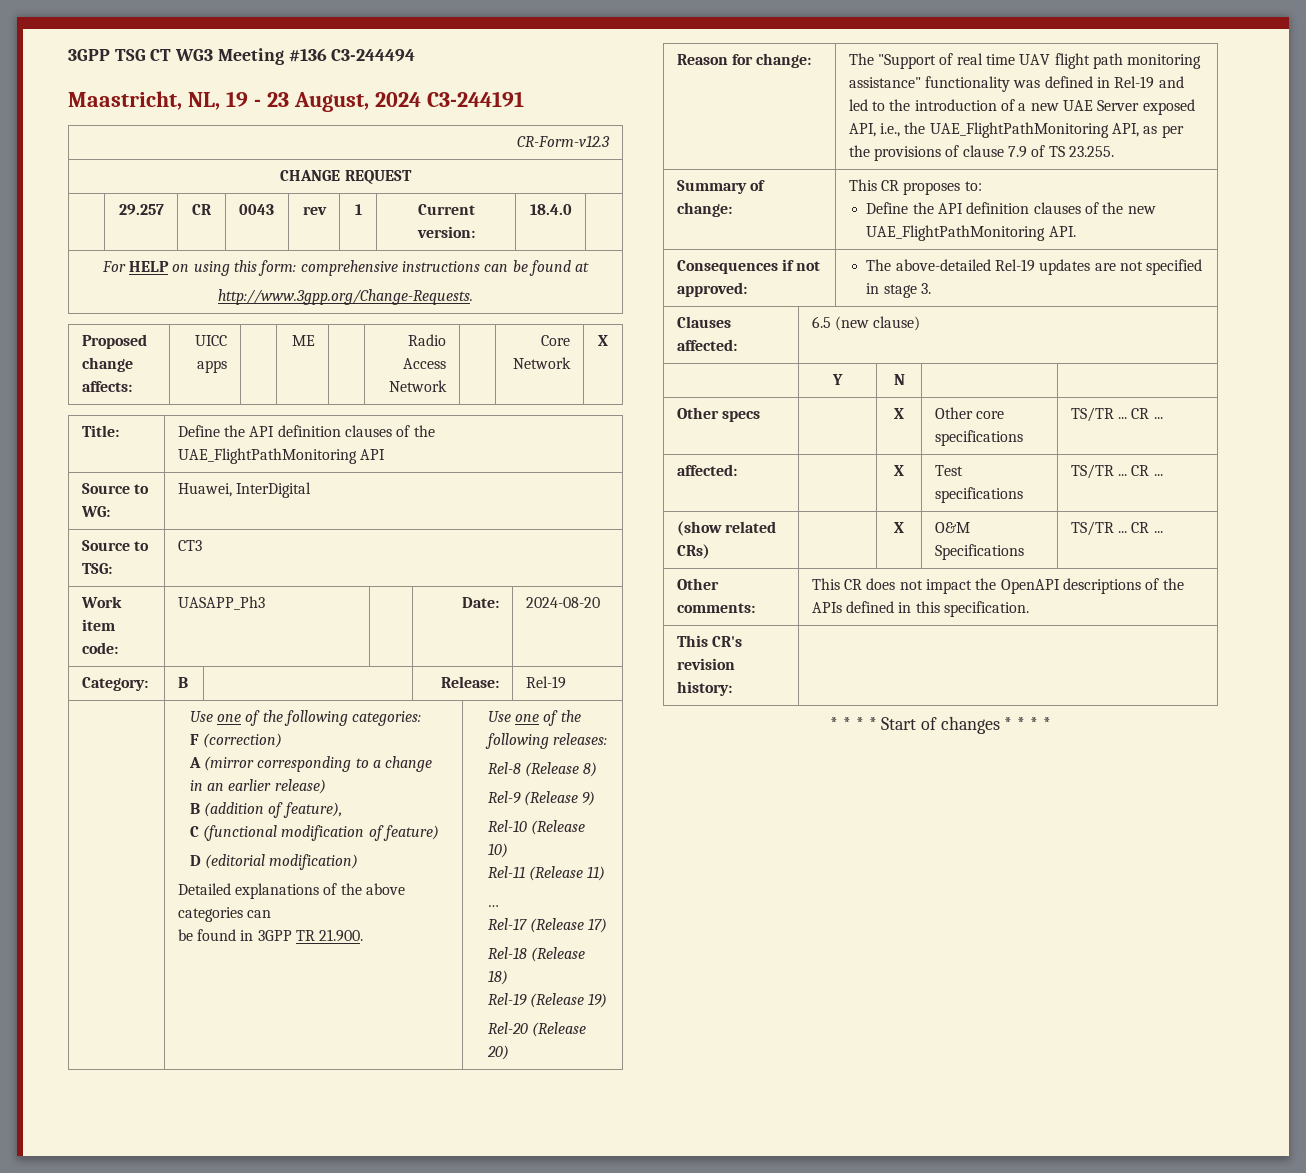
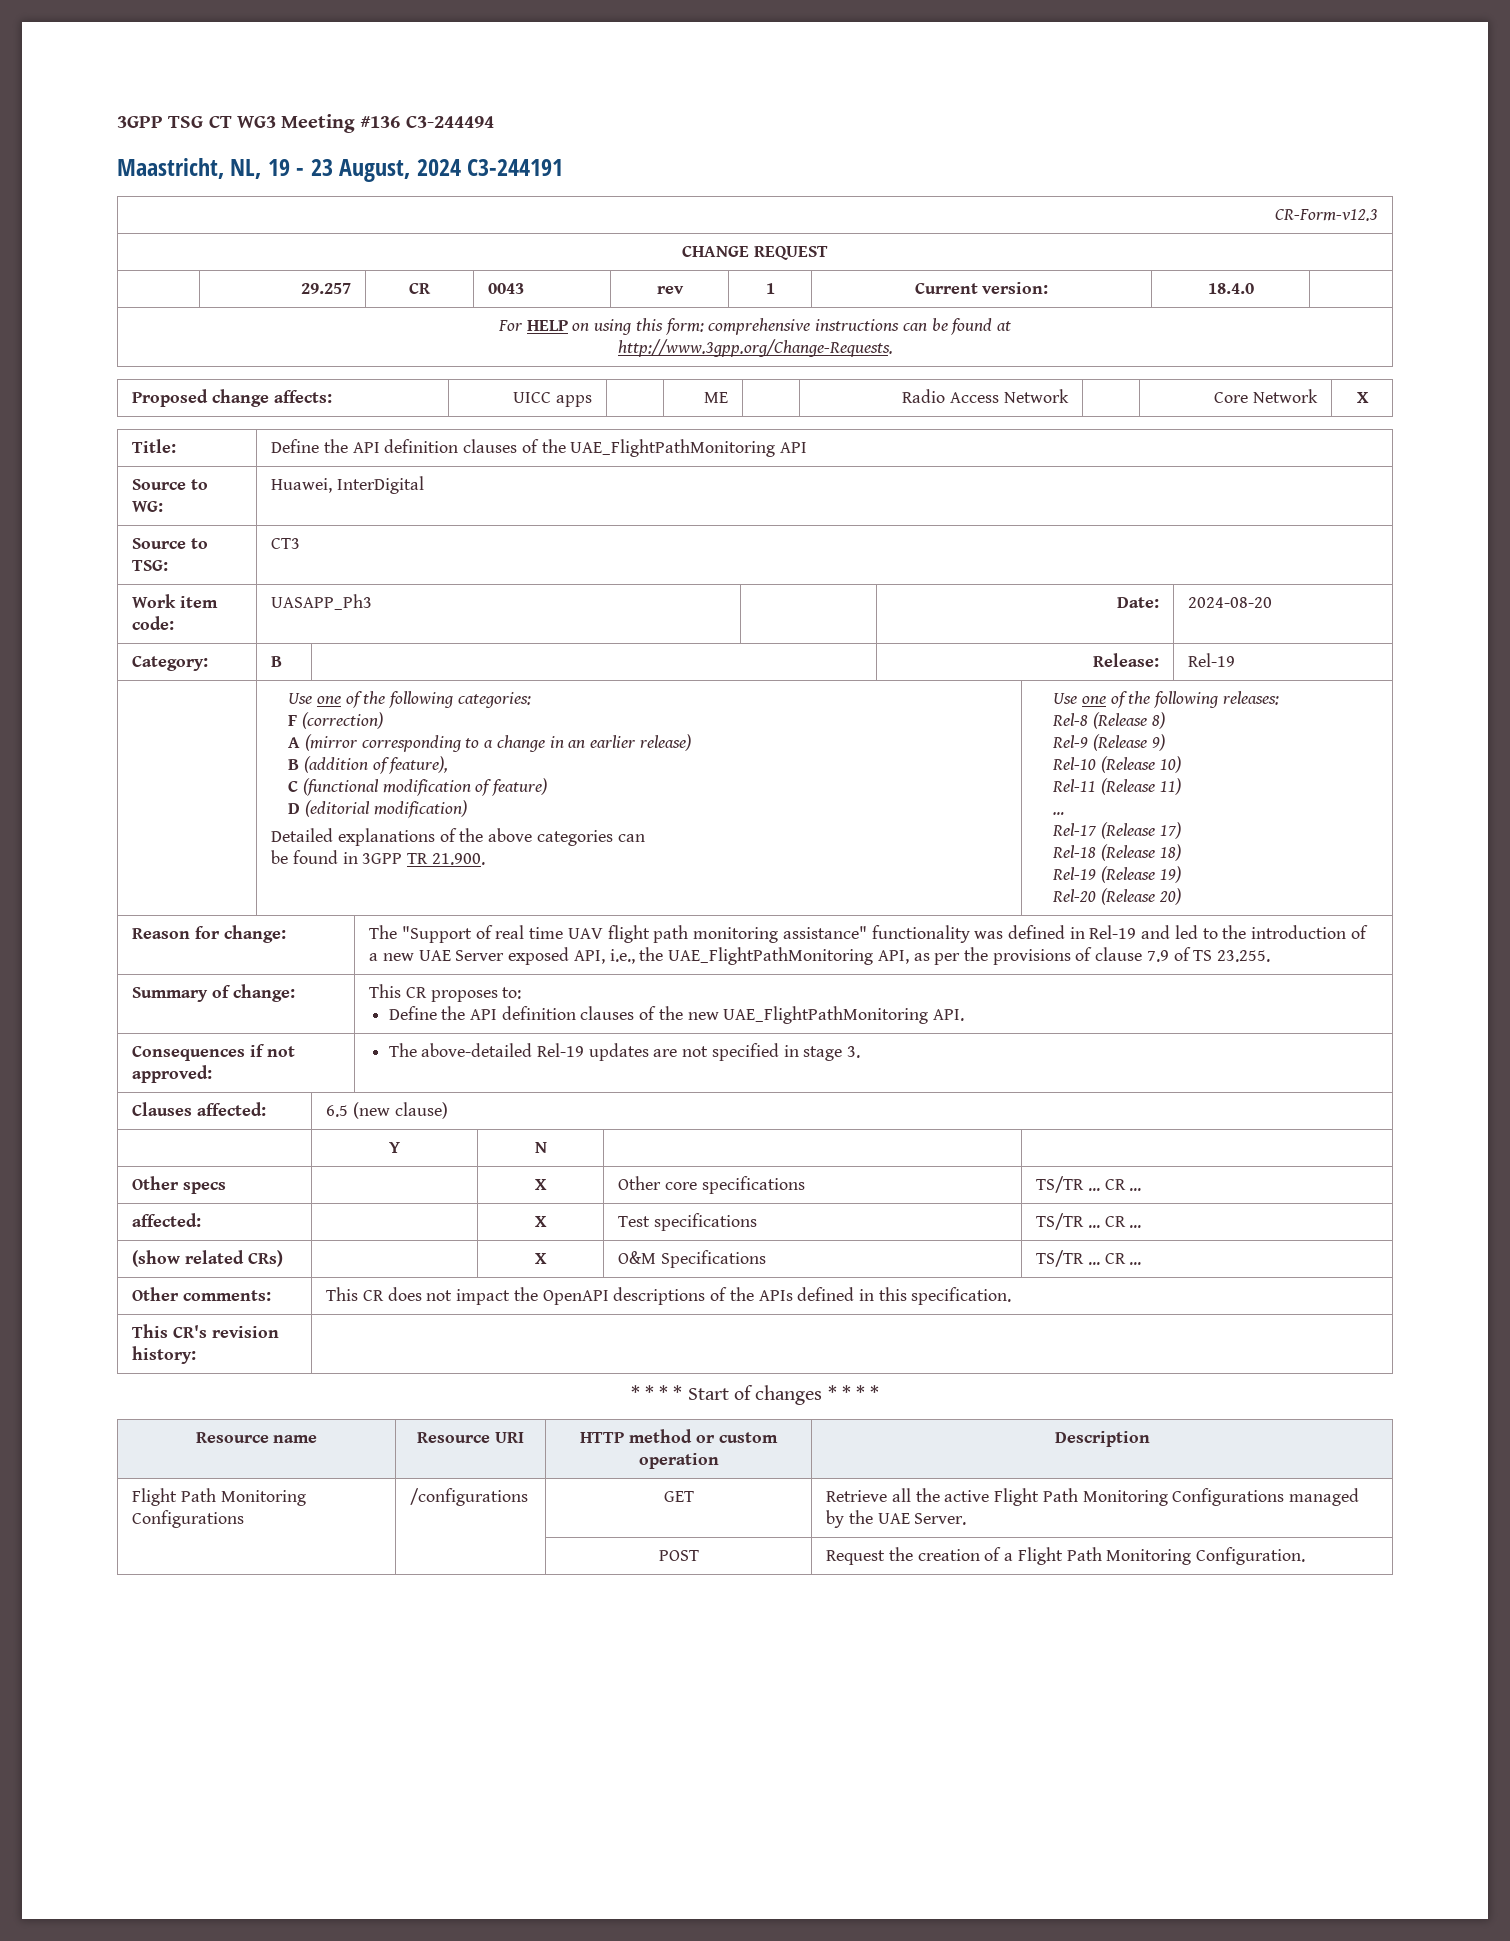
+ Resource name | Resource URI | HTTP method or custom operation | Description
+ Flight Path Monitoring Configurations | /configurations | GET | Retrieve all the active Flight Path Monitoring Configurations managed by the UAE Server.
+ | | POST | Request the creation of a Flight Path Monitoring Configuration.

